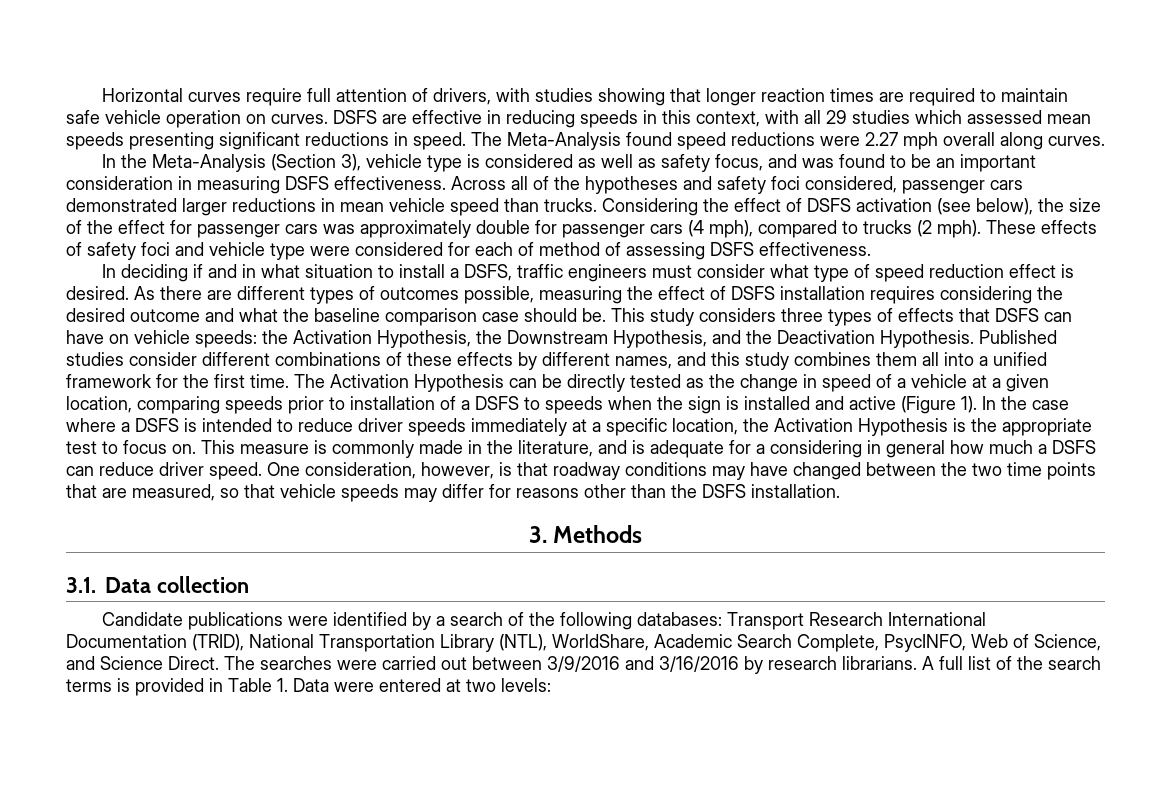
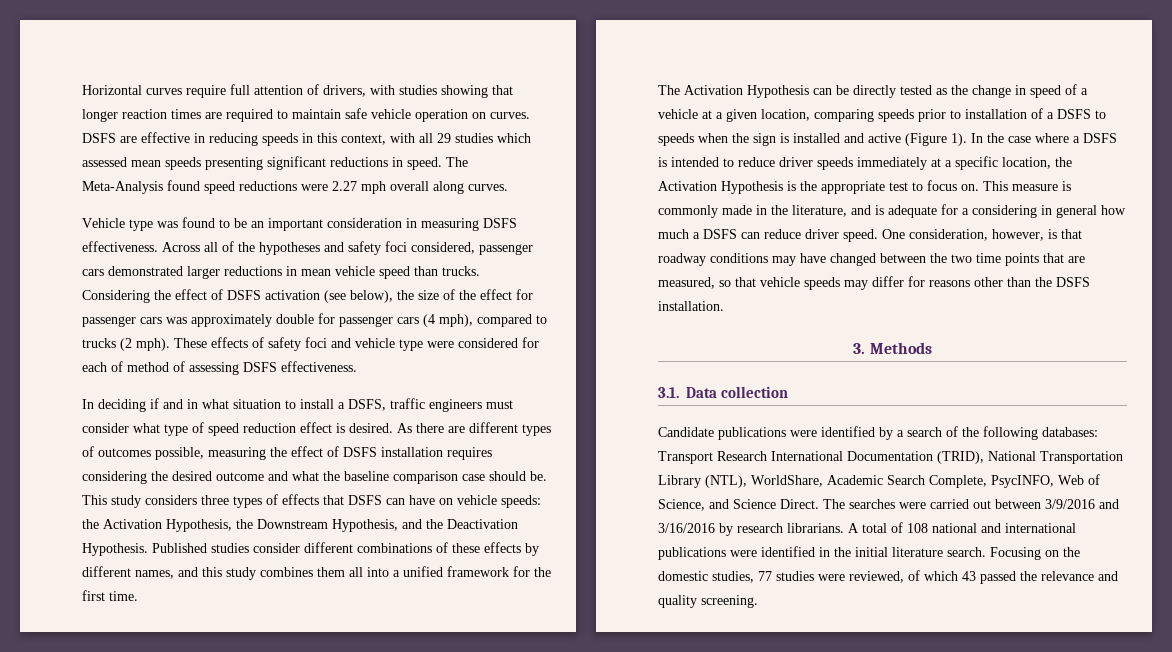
- In the Meta-Analysis (Section 3), vehicle type is considered as well as safety focus, and was found to be an important consideration in measuring DSFS effectiveness.
+ Vehicle type was found to be an important consideration in measuring DSFS effectiveness.
- Published studies consider different combinations of these effects by different names, and this study combines them all into a unified framework for the first time. The Activation Hypothesis can be directly tested as the change in speed of a vehicle at a given location, comparing speeds prior to installation of a DSFS to speeds when the sign is installed and active (Figure 1).
+ Published studies consider different combinations of these effects by different names, and this study combines them all into a unified framework for the first time.
+ The Activation Hypothesis can be directly tested as the change in speed of a vehicle at a given location, comparing speeds prior to installation of a DSFS to speeds when the sign is installed and active (Figure 1).
- A full list of the search terms is provided in Table 1. Data were entered at two levels:
+ A total of 108 national and international publications were identified in the initial literature search. Focusing on the domestic studies, 77 studies were reviewed, of which 43 passed the relevance and quality screening.

